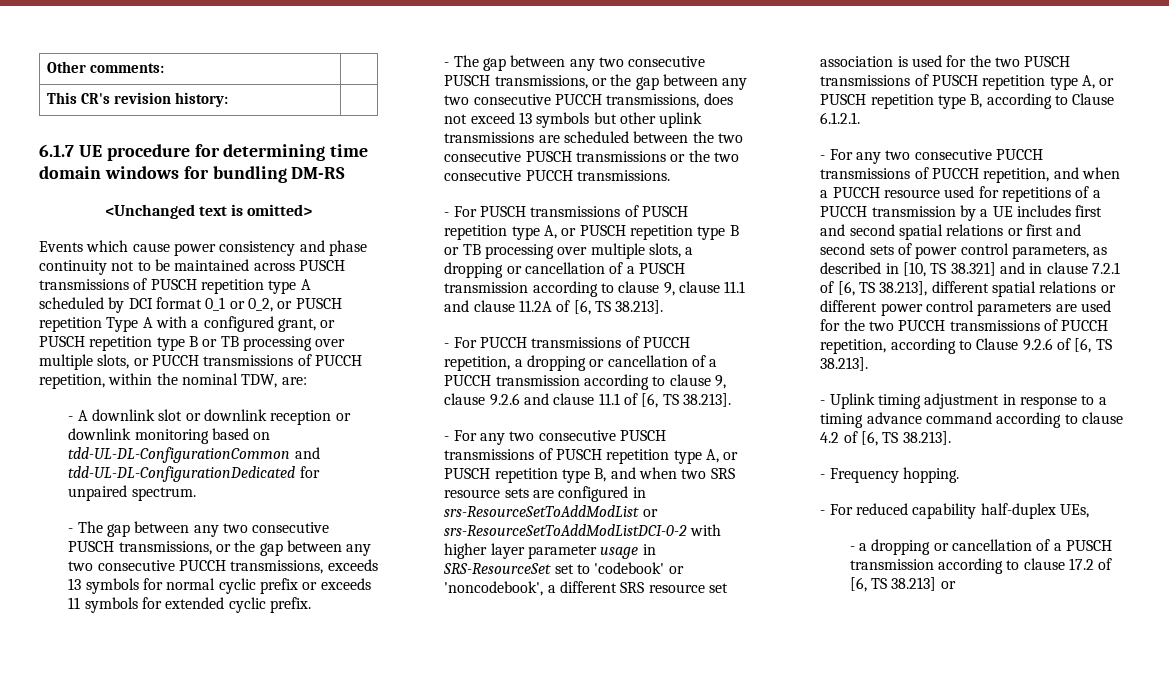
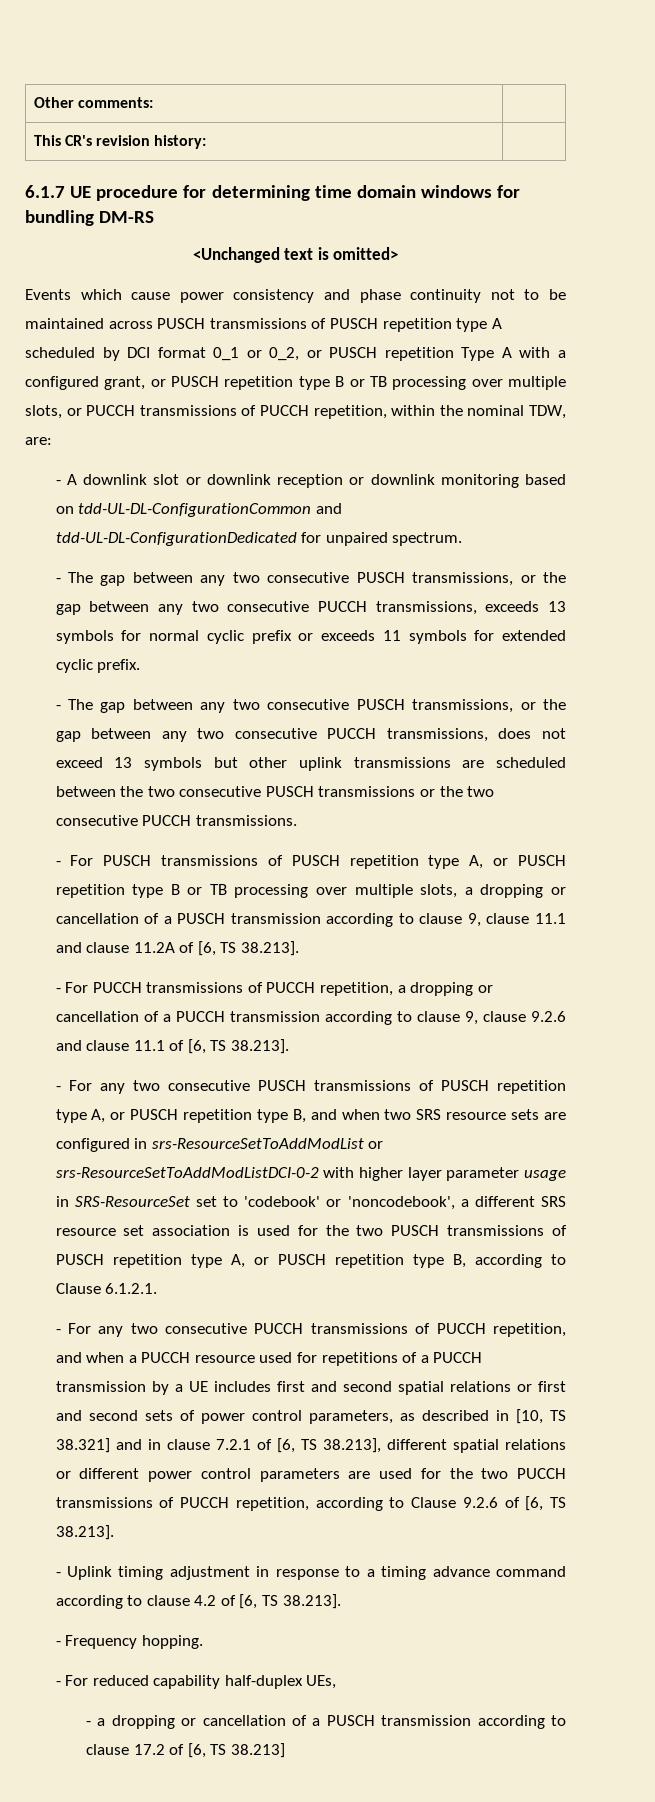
- - a dropping or cancellation of a PUSCH transmission according to clause 17.2 of [6, TS 38.213] or
+ - a dropping or cancellation of a PUSCH transmission according to clause 17.2 of [6, TS 38.213]

